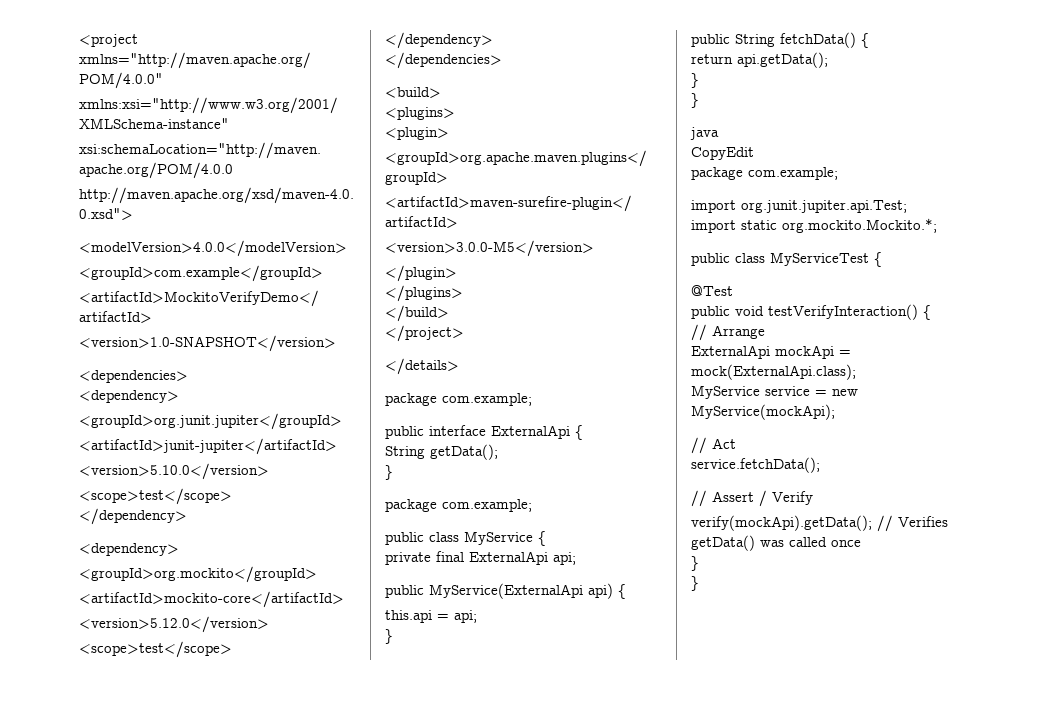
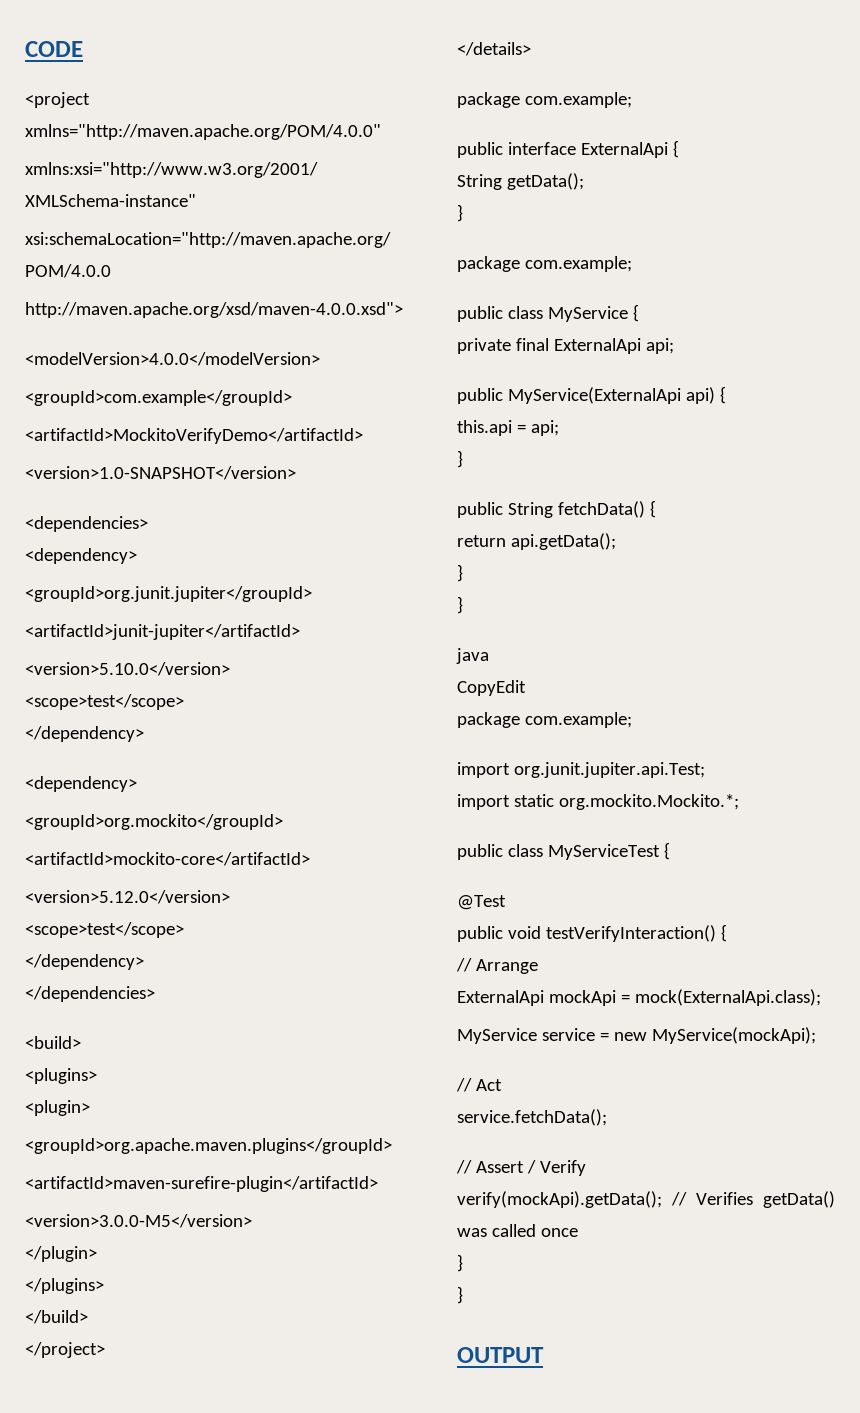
+ CODE
+ OUTPUT

